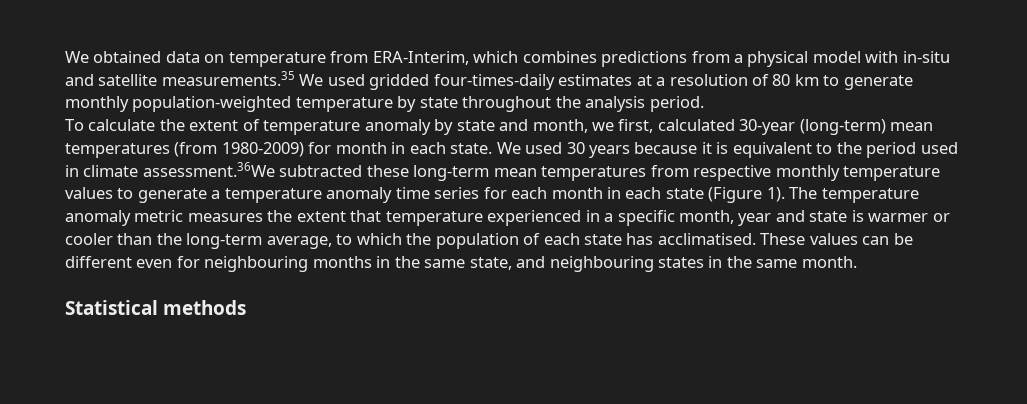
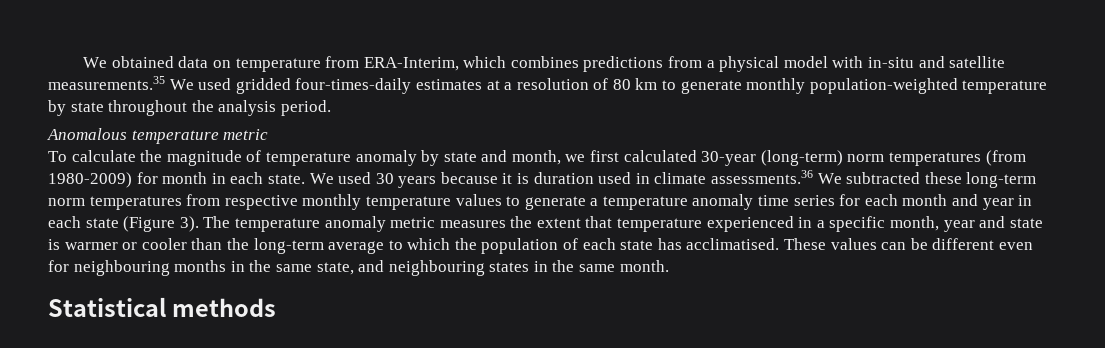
+ Anomalous temperature metric
- To calculate the extent of temperature anomaly by state and month, we first, calculated 30-year (long-term) mean temperatures (from 1980-2009) for month in each state.
+ To calculate the magnitude of temperature anomaly by state and month, we first calculated 30-year (long-term) norm temperatures (from 1980-2009) for month in each state.
- We used 30 years because it is equivalent to the period used in climate assessment.36We subtracted these long-term mean temperatures from respective monthly temperature values to generate a temperature anomaly time series for each month in each state (Figure 1).
+ We used 30 years because it is duration used in climate assessments.36 We subtracted these long-term norm temperatures from respective monthly temperature values to generate a temperature anomaly time series for each month and year in each state (Figure 3).
- The temperature anomaly metric measures the extent that temperature experienced in a specific month, year and state is warmer or cooler than the long-term average, to which the population of each state has acclimatised.
+ The temperature anomaly metric measures the extent that temperature experienced in a specific month, year and state is warmer or cooler than the long-term average to which the population of each state has acclimatised.

